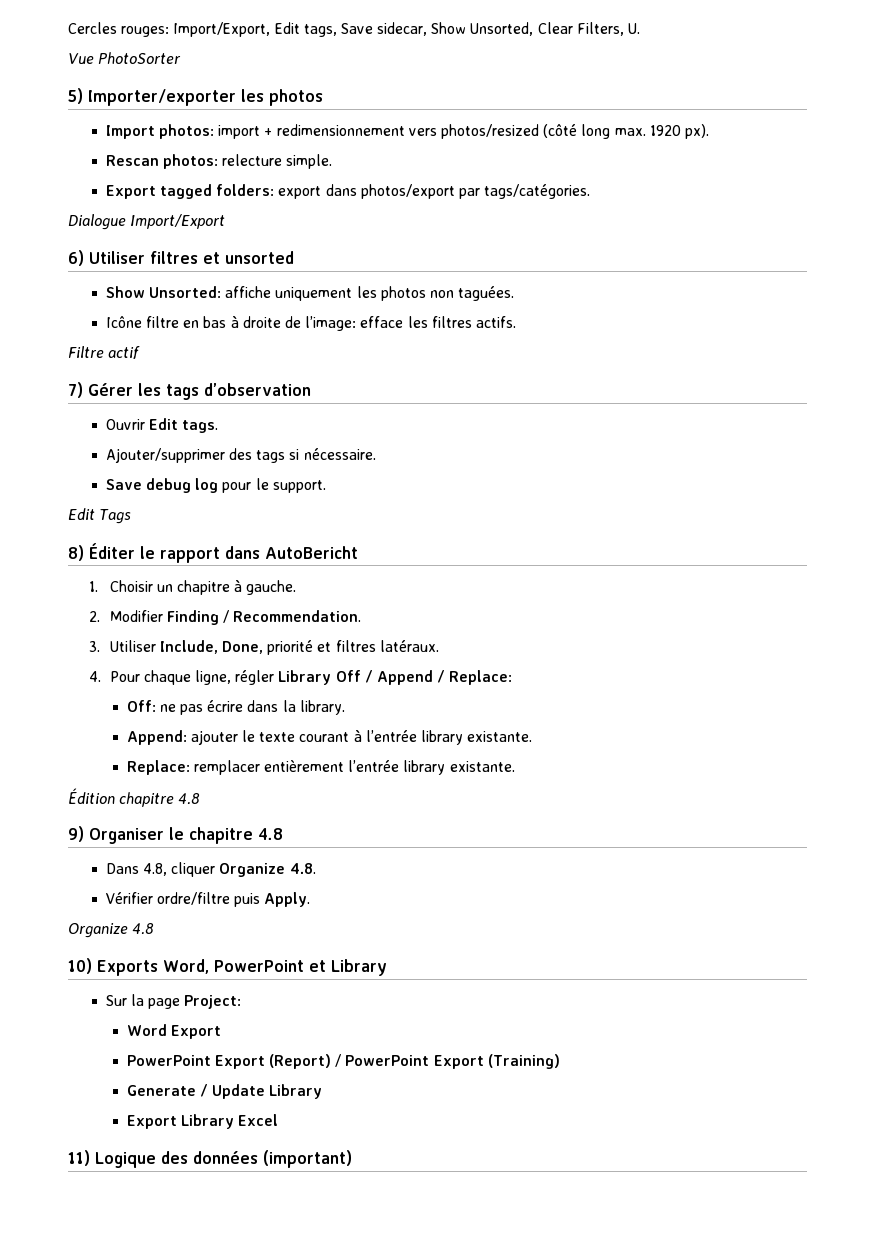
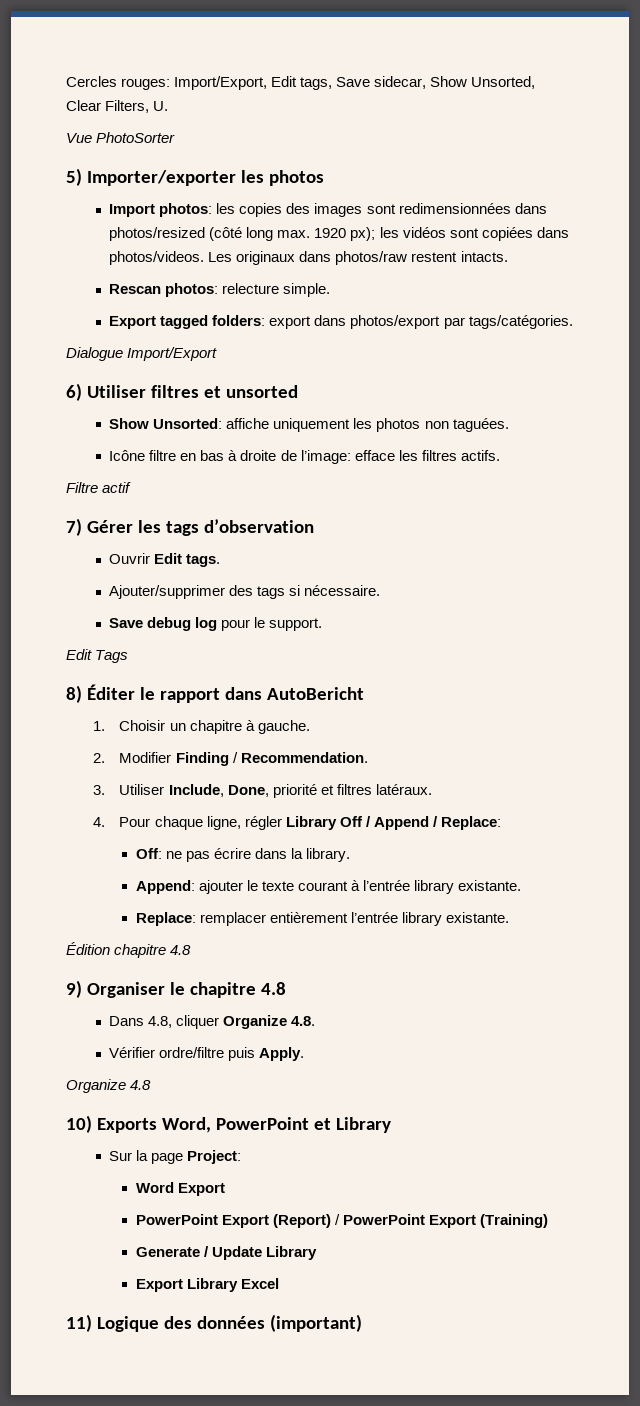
- Import photos: import + redimensionnement vers photos/resized (côté long max. 1920 px).
+ Import photos: les copies des images sont redimensionnées dans photos/resized (côté long max. 1920 px); les vidéos sont copiées dans photos/videos. Les originaux dans photos/raw restent intacts.

